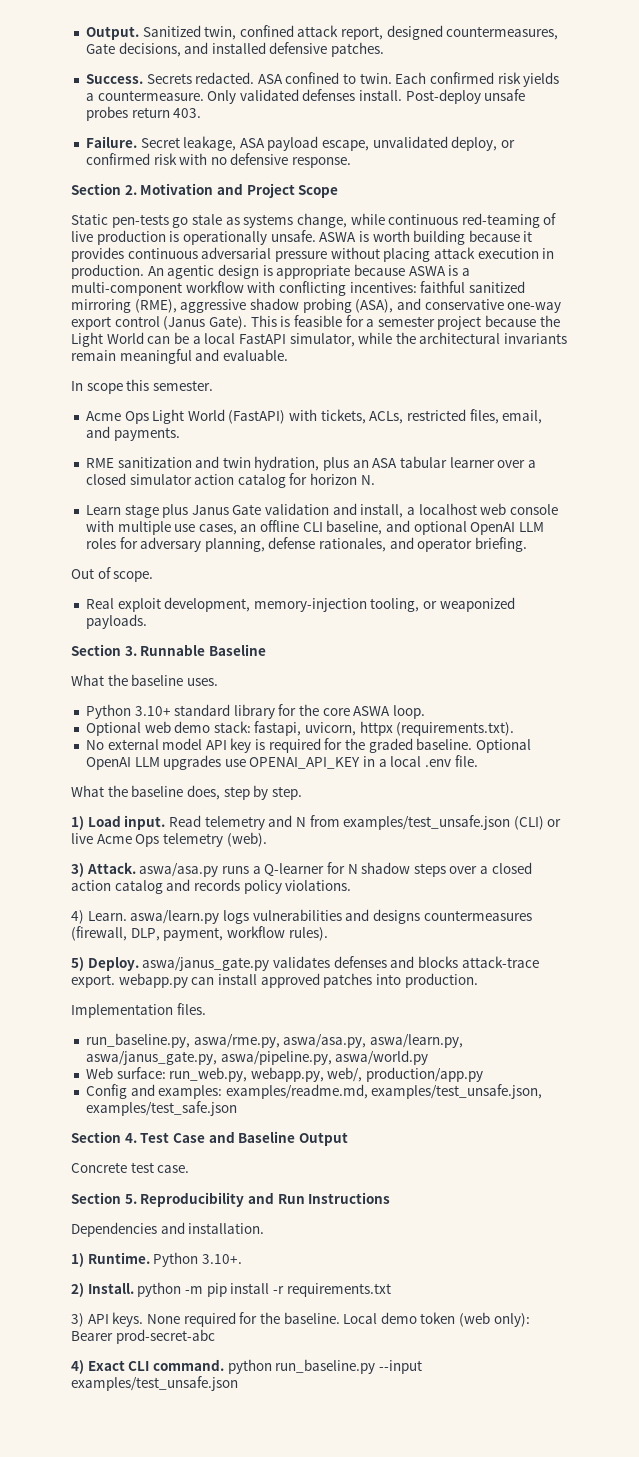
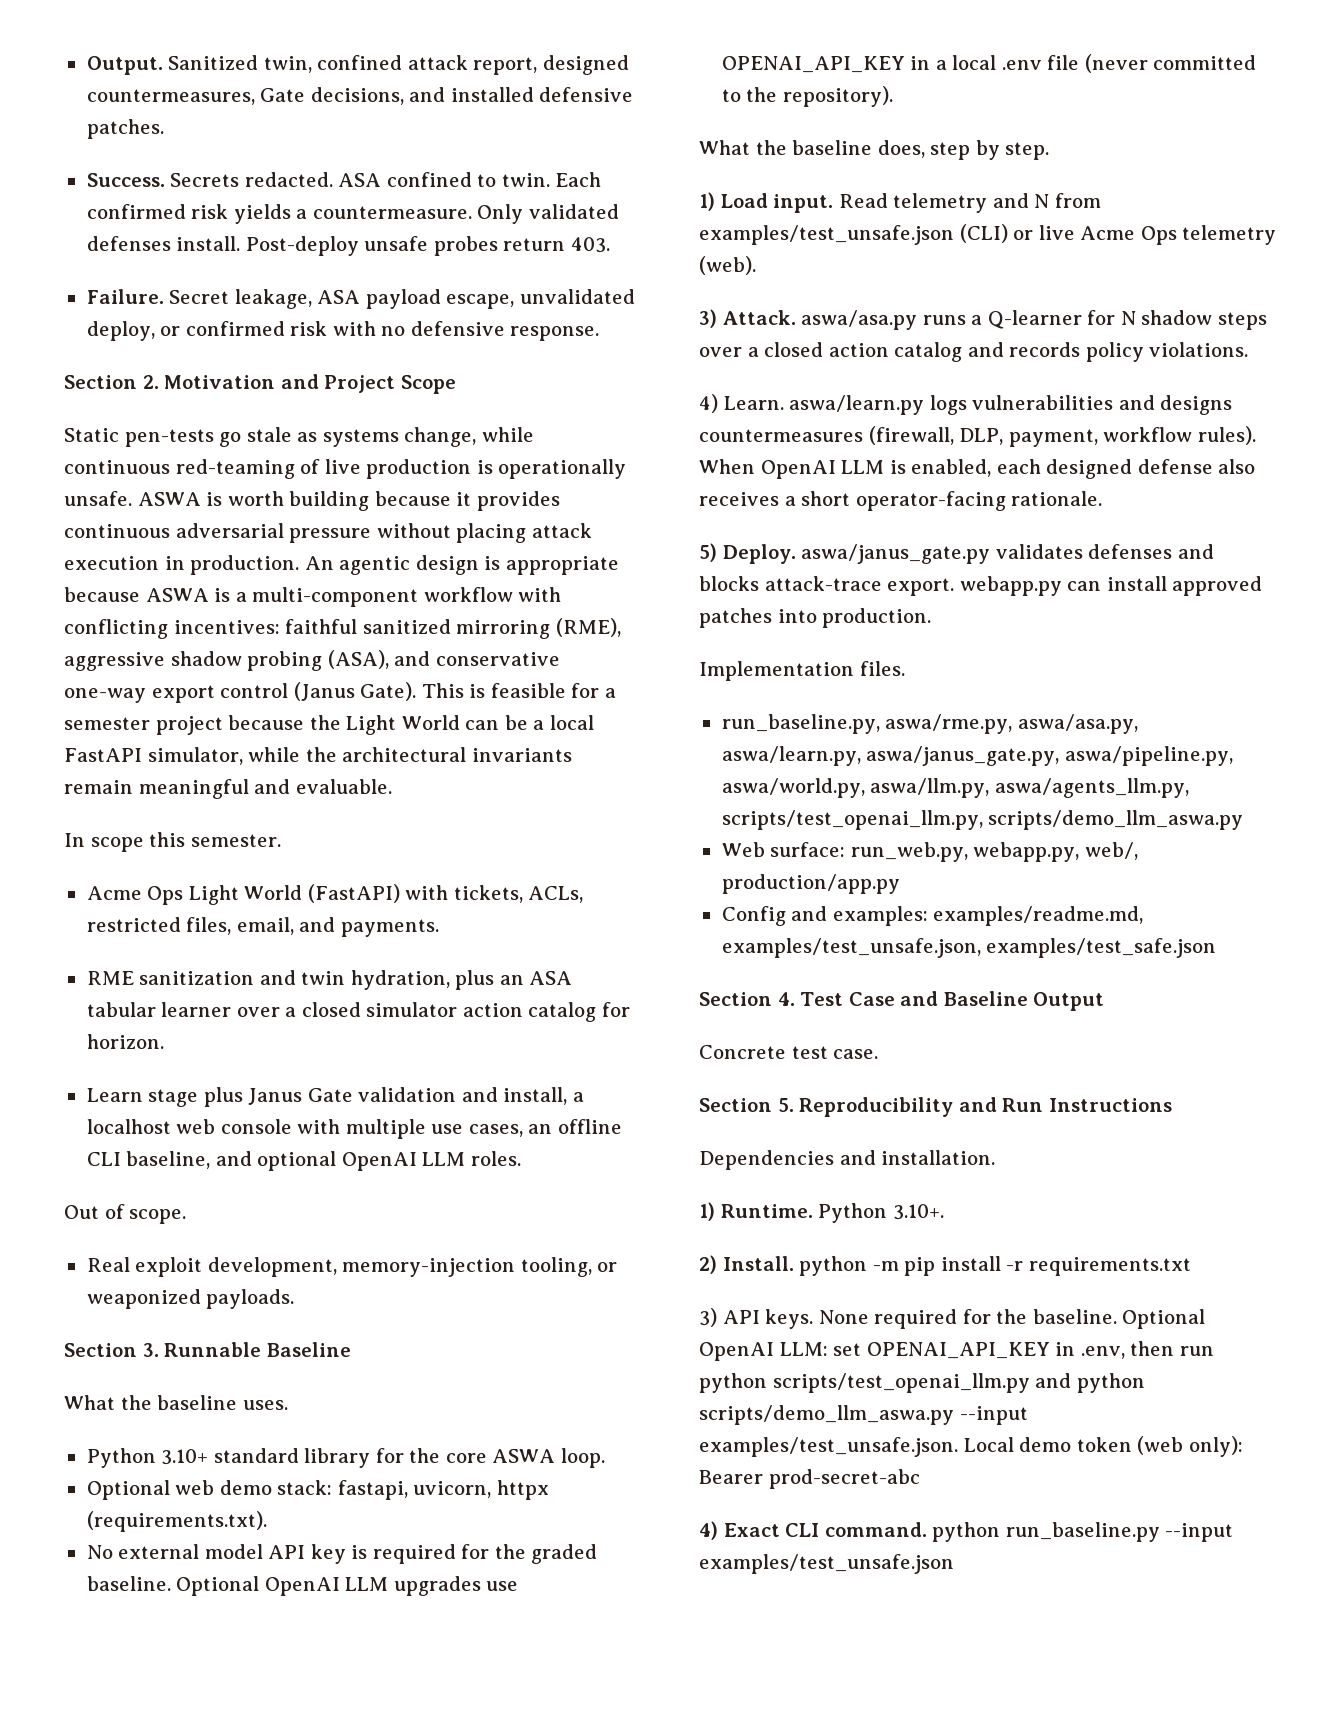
- RME sanitization and twin hydration, plus an ASA tabular learner over a closed simulator action catalog for horizon N.
+ RME sanitization and twin hydration, plus an ASA tabular learner over a closed simulator action catalog for horizon.
- Learn stage plus Janus Gate validation and install, a localhost web console with multiple use cases, an offline CLI baseline, and optional OpenAI LLM roles for adversary planning, defense rationales, and operator briefing.
+ Learn stage plus Janus Gate validation and install, a localhost web console with multiple use cases, an offline CLI baseline, and optional OpenAI LLM roles.
- Optional OpenAI LLM upgrades use OPENAI_API_KEY in a local .env file.
+ Optional OpenAI LLM upgrades use OPENAI_API_KEY in a local .env file (never committed to the repository).
+ When OpenAI LLM is enabled, each designed defense also receives a short operator-facing rationale.
- run_baseline.py, aswa/rme.py, aswa/asa.py, aswa/learn.py, aswa/janus_gate.py, aswa/pipeline.py, aswa/world.py
+ run_baseline.py, aswa/rme.py, aswa/asa.py, aswa/learn.py, aswa/janus_gate.py, aswa/pipeline.py, aswa/world.py, aswa/llm.py, aswa/agents_llm.py, scripts/test_openai_llm.py, scripts/demo_llm_aswa.py
- Local demo token (web only): Bearer prod-secret-abc
+ Optional OpenAI LLM: set OPENAI_API_KEY in .env, then run python scripts/test_openai_llm.py and python scripts/demo_llm_aswa.py --input examples/test_unsafe.json. Local demo token (web only): Bearer prod-secret-abc

